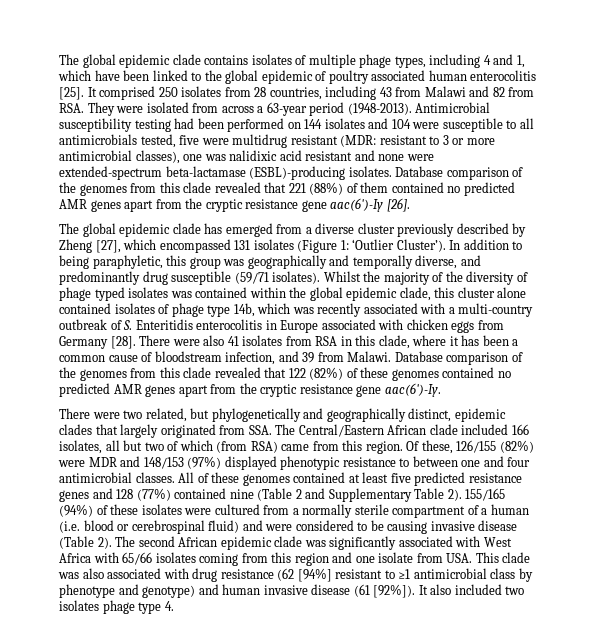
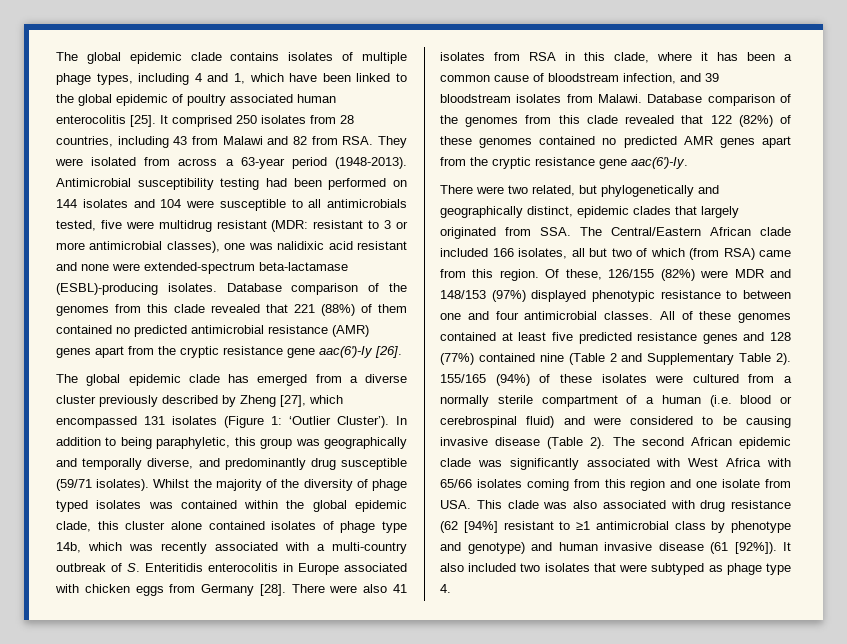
- Database comparison of the genomes from this clade revealed that 221 (88%) of them contained no predicted AMR genes apart from the cryptic resistance gene aac(6')-Iy [26].
+ Database comparison of the genomes from this clade revealed that 221 (88%) of them contained no predicted antimicrobial resistance (AMR) genes apart from the cryptic resistance gene aac(6')-Iy [26].
- There were also 41 isolates from RSA in this clade, where it has been a common cause of bloodstream infection, and 39 from Malawi.
+ There were also 41 isolates from RSA in this clade, where it has been a common cause of bloodstream infection, and 39 bloodstream isolates from Malawi.
- It also included two isolates phage type 4.
+ It also included two isolates that were subtyped as phage type 4.

